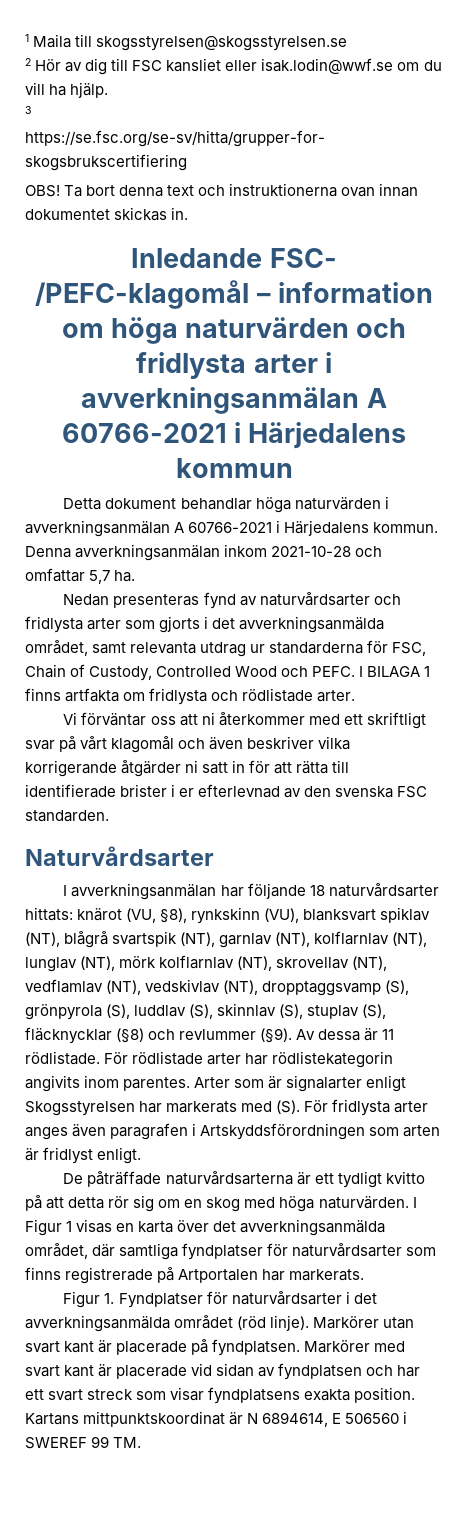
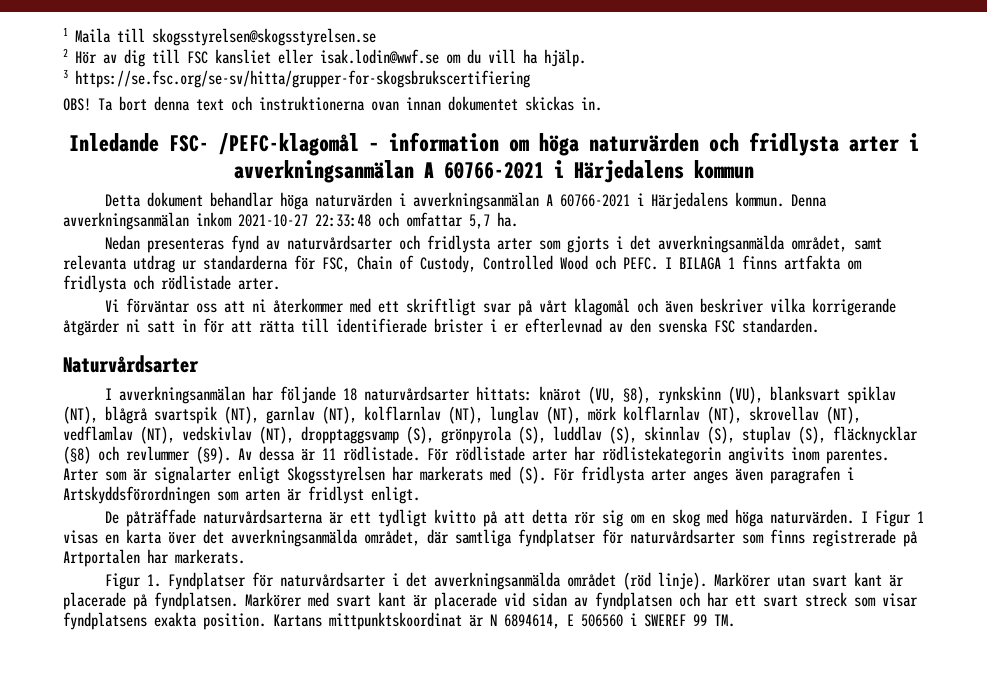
- Denna avverkningsanmälan inkom 2021-10-28 och omfattar 5,7 ha.
+ Denna avverkningsanmälan inkom 2021-10-27 22:33:48 och omfattar 5,7 ha.

